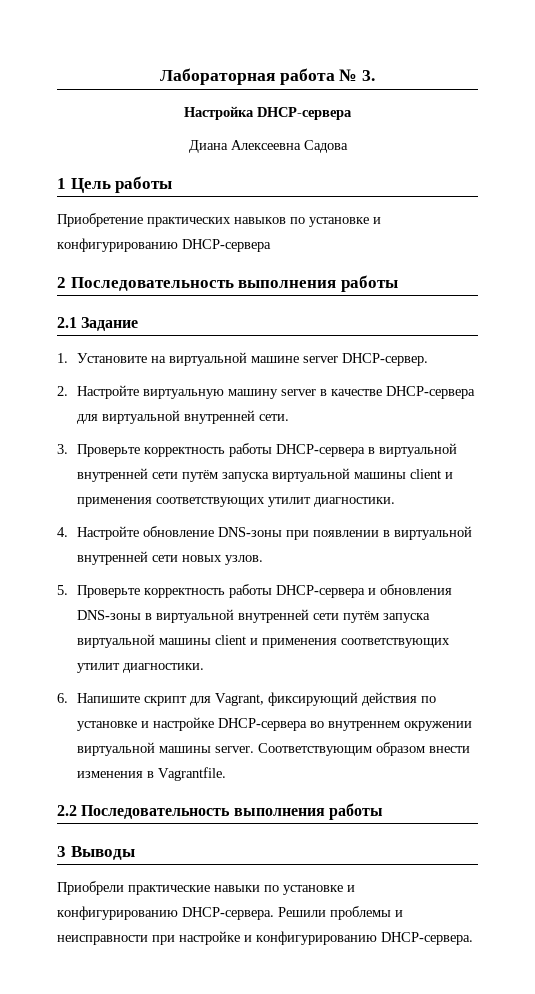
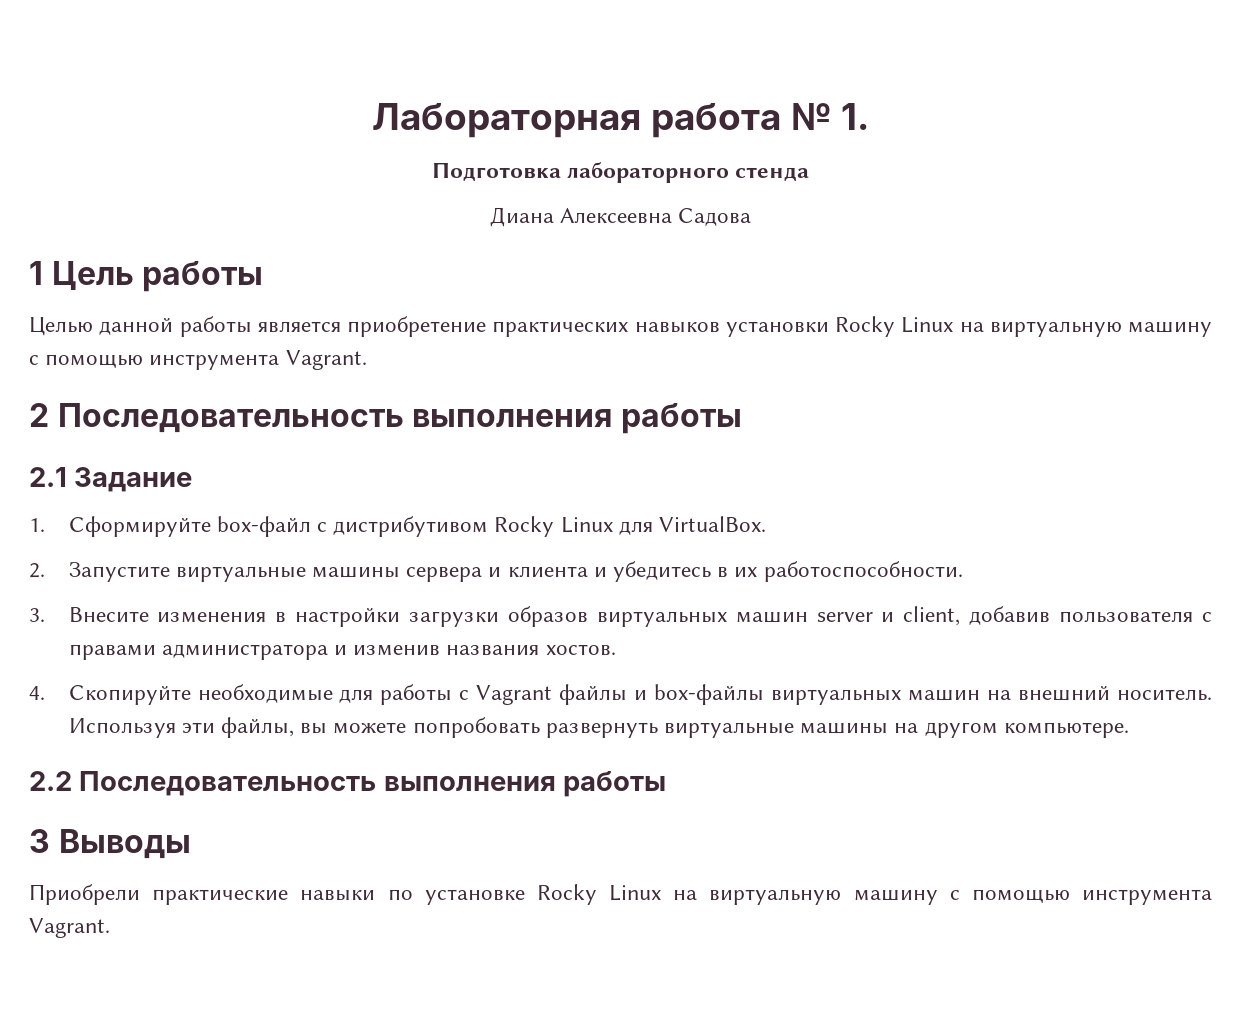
- Лабораторная работа № 3.
- Настройка DHCP-сервера
+ Лабораторная работа № 1.
+ Подготовка лабораторного стенда
- Приобретение практических навыков по установке и конфигурированию DHCP-сервера
+ Целью данной работы является приобретение практических навыков установки Rocky Linux на виртуальную машину с помощью инструмента Vagrant.
- 1. Установите на виртуальной машине server DHCP-сервер.
- 2. Настройте виртуальную машину server в качестве DHCP-сервера для виртуальной внутренней сети.
- 3. Проверьте корректность работы DHCP-сервера в виртуальной внутренней сети путём запуска виртуальной машины client и применения соответствующих утилит диагностики.
- 4. Настройте обновление DNS-зоны при появлении в виртуальной внутренней сети новых узлов.
- 5. Проверьте корректность работы DHCP-сервера и обновления DNS-зоны в виртуальной внутренней сети путём запуска виртуальной машины client и применения соответствующих утилит диагностики.
- 6. Напишите скрипт для Vagrant, фиксирующий действия по установке и настройке DHCP-сервера во внутреннем окружении виртуальной машины server. Соответствующим образом внести изменения в Vagrantfile.
+ 1. Сформируйте box-файл с дистрибутивом Rocky Linux для VirtualBox.
+ 2. Запустите виртуальные машины сервера и клиента и убедитесь в их работоспособности.
+ 3. Внесите изменения в настройки загрузки образов виртуальных машин server и client, добавив пользователя с правами администратора и изменив названия хостов.
+ 4. Скопируйте необходимые для работы с Vagrant файлы и box-файлы виртуальных машин на внешний носитель. Используя эти файлы, вы можете попробовать развернуть виртуальные машины на другом компьютере.
- Приобрели практические навыки по установке и конфигурированию DHCP-сервера. Решили проблемы и неисправности при настройке и конфигурированию DHCP-сервера.
+ Приобрели практические навыки по установке Rocky Linux на виртуальную машину с помощью инструмента Vagrant.

